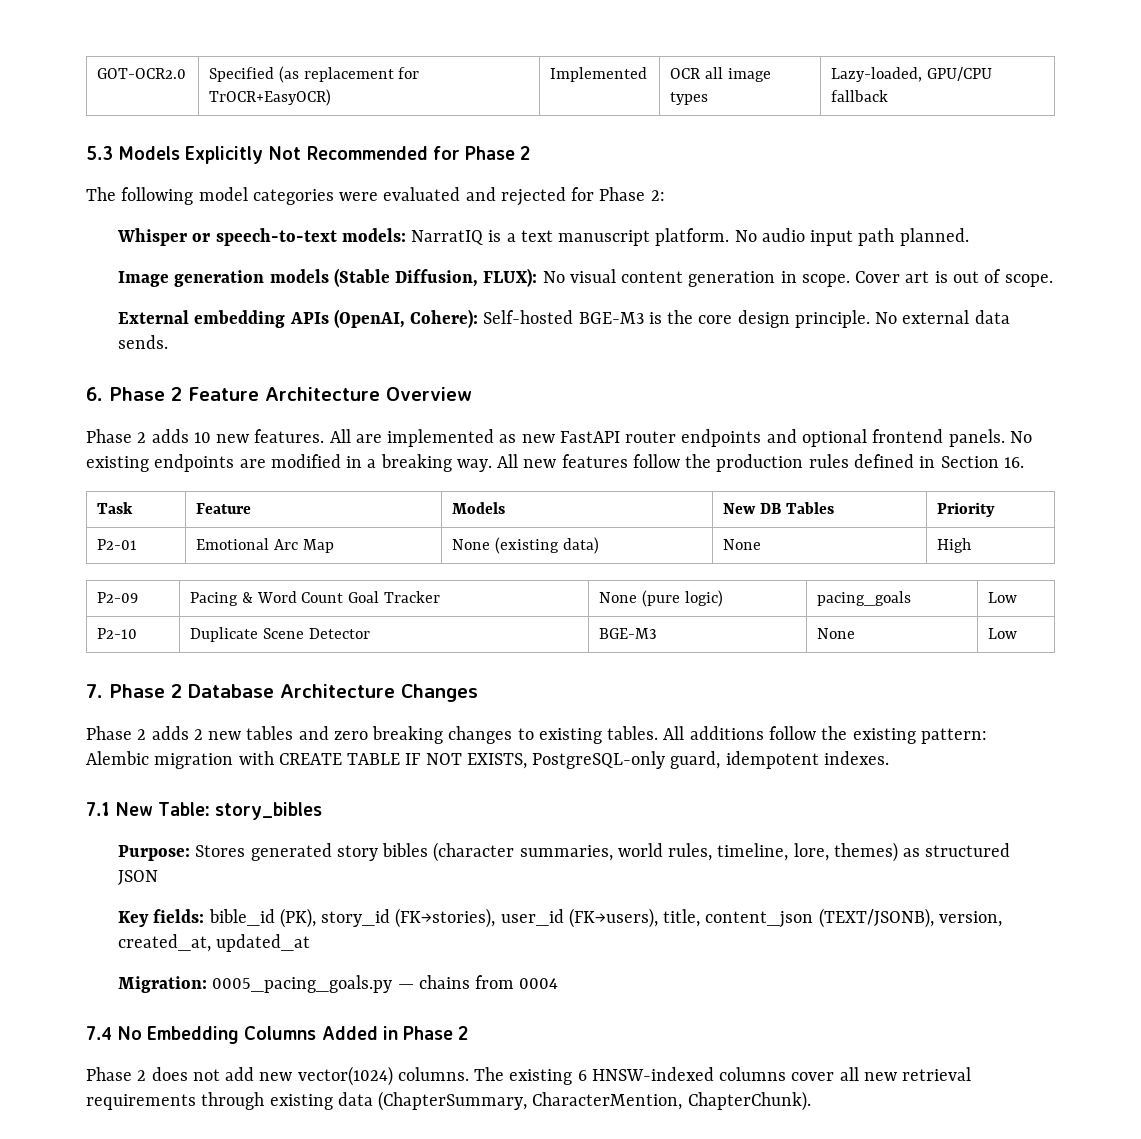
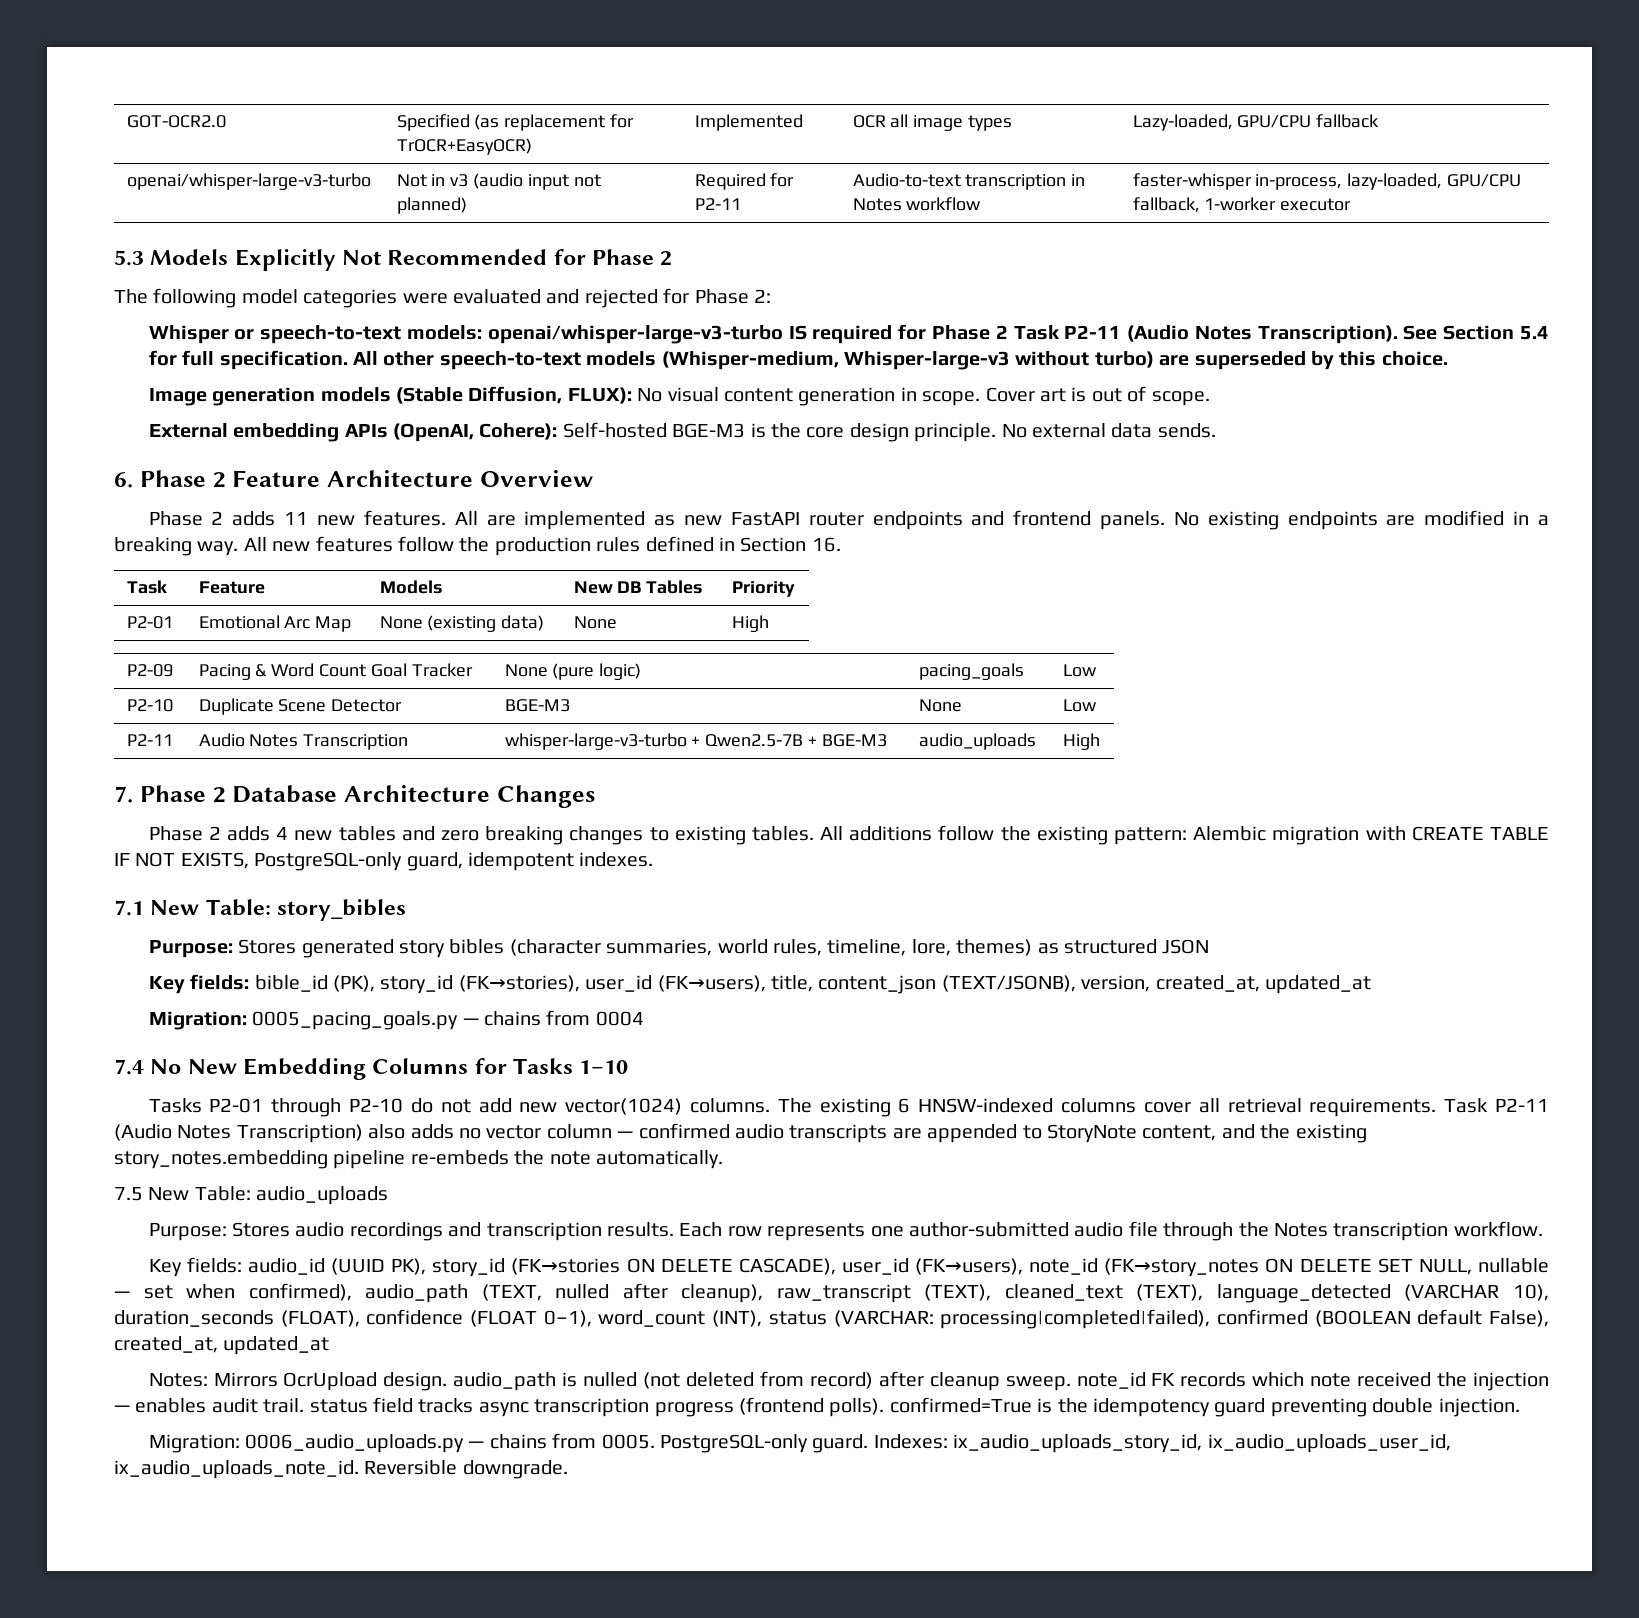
+ openai/whisper-large-v3-turbo | Not in v3 (audio input not planned) | Required for P2-11 | Audio-to-text transcription in Notes workflow | faster-whisper in-process, lazy-loaded, GPU/CPU fallback, 1-worker executor
- Whisper or speech-to-text models: NarratIQ is a text manuscript platform. No audio input path planned.
+ Whisper or speech-to-text models: openai/whisper-large-v3-turbo IS required for Phase 2 Task P2-11 (Audio Notes Transcription). See Section 5.4 for full specification. All other speech-to-text models (Whisper-medium, Whisper-large-v3 without turbo) are superseded by this choice.
- Phase 2 adds 10 new features.
+ Phase 2 adds 11 new features.
- All are implemented as new FastAPI router endpoints and optional frontend panels.
+ All are implemented as new FastAPI router endpoints and frontend panels.
+ P2-11 | Audio Notes Transcription | whisper-large-v3-turbo + Qwen2.5-7B + BGE-M3 | audio_uploads | High
- Phase 2 adds 2 new tables and zero breaking changes to existing tables.
+ Phase 2 adds 4 new tables and zero breaking changes to existing tables.
- 7.4 No Embedding Columns Added in Phase 2
- Phase 2 does not add new vector(1024) columns.
+ 7.4 No New Embedding Columns for Tasks 1–10
+ Tasks P2-01 through P2-10 do not add new vector(1024) columns.
- The existing 6 HNSW-indexed columns cover all new retrieval requirements through existing data (ChapterSummary, CharacterMention, ChapterChunk).
+ The existing 6 HNSW-indexed columns cover all retrieval requirements. Task P2-11 (Audio Notes Transcription) also adds no vector column — confirmed audio transcripts are appended to StoryNote content, and the existing story_notes.embedding pipeline re-embeds the note automatically.
+ 7.5 New Table: audio_uploads
+ Purpose: Stores audio recordings and transcription results. Each row represents one author-submitted audio file through the Notes transcription workflow.
+ Key fields: audio_id (UUID PK), story_id (FK→stories ON DELETE CASCADE), user_id (FK→users), note_id (FK→story_notes ON DELETE SET NULL, nullable — set when confirmed), audio_path (TEXT, nulled after cleanup), raw_transcript (TEXT), cleaned_text (TEXT), language_detected (VARCHAR 10), duration_seconds (FLOAT), confidence (FLOAT 0–1), word_count (INT), status (VARCHAR: processing|completed|failed), confirmed (BOOLEAN default False), created_at, updated_at
+ Notes: Mirrors OcrUpload design. audio_path is nulled (not deleted from record) after cleanup sweep. note_id FK records which note received the injection — enables audit trail. status field tracks async transcription progress (frontend polls). confirmed=True is the idempotency guard preventing double injection.
+ Migration: 0006_audio_uploads.py — chains from 0005. PostgreSQL-only guard. Indexes: ix_audio_uploads_story_id, ix_audio_uploads_user_id, ix_audio_uploads_note_id. Reversible downgrade.

